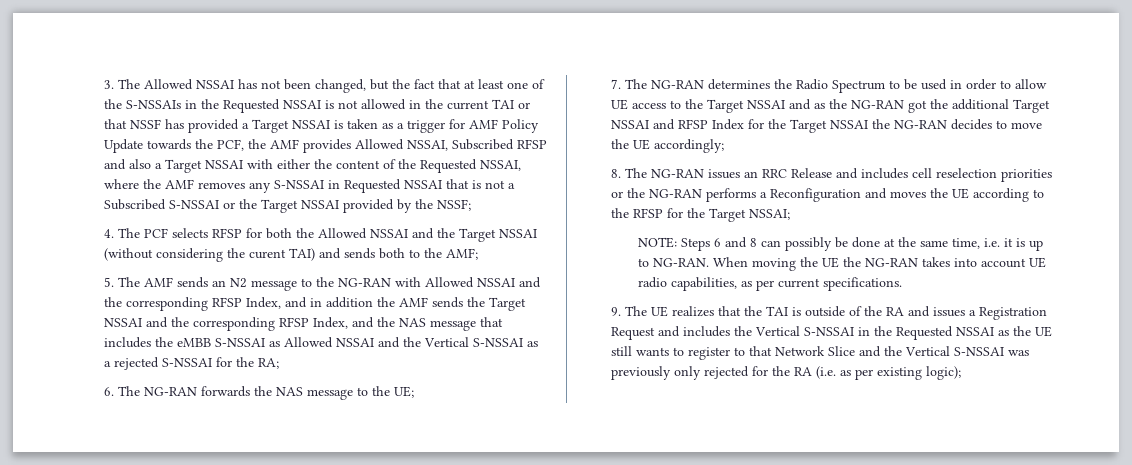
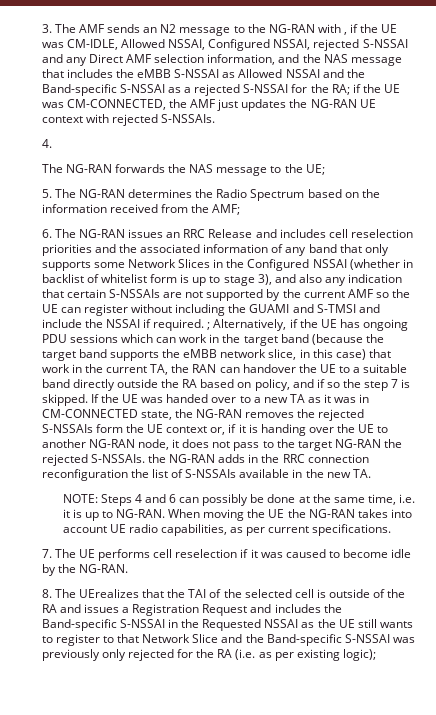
- 3. The Allowed NSSAI has not been changed, but the fact that at least one of the S-NSSAIs in the Requested NSSAI is not allowed in the current TAI or that NSSF has provided a Target NSSAI is taken as a trigger for AMF Policy Update towards the PCF, the AMF provides Allowed NSSAI, Subscribed RFSP and also a Target NSSAI with either the content of the Requested NSSAI, where the AMF removes any S-NSSAI in Requested NSSAI that is not a Subscribed S-NSSAI or the Target NSSAI provided by the NSSF;
- 4. The PCF selects RFSP for both the Allowed NSSAI and the Target NSSAI (without considering the curent TAI) and sends both to the AMF;
- 5. The AMF sends an N2 message to the NG-RAN with Allowed NSSAI and the corresponding RFSP Index, and in addition the AMF sends the Target NSSAI and the corresponding RFSP Index, and the NAS message that includes the eMBB S-NSSAI as Allowed NSSAI and the Vertical S-NSSAI as a rejected S-NSSAI for the RA;
- 6. The NG-RAN forwards the NAS message to the UE;
+ 3. The AMF sends an N2 message to the NG-RAN with , if the UE was CM-IDLE, Allowed NSSAI, Configured NSSAI, rejected S-NSSAI and any Direct AMF selection information, and the NAS message that includes the eMBB S-NSSAI as Allowed NSSAI and the Band-specific S-NSSAI as a rejected S-NSSAI for the RA; if the UE was CM-CONNECTED, the AMF just updates the NG-RAN UE context with rejected S-NSSAIs.
+ 4.
+ The NG-RAN forwards the NAS message to the UE;
- 7. The NG-RAN determines the Radio Spectrum to be used in order to allow UE access to the Target NSSAI and as the NG-RAN got the additional Target NSSAI and RFSP Index for the Target NSSAI the NG-RAN decides to move the UE accordingly;
- 8. The NG-RAN issues an RRC Release and includes cell reselection priorities or the NG-RAN performs a Reconfiguration and moves the UE according to the RFSP for the Target NSSAI;
+ 5. The NG-RAN determines the Radio Spectrum based on the information received from the AMF;
+ 6. The NG-RAN issues an RRC Release and includes cell reselection priorities and the associated information of any band that only supports some Network Slices in the Configured NSSAI (whether in backlist of whitelist form is up to stage 3), and also any indication that certain S-NSSAIs are not supported by the current AMF so the UE can register without including the GUAMI and S-TMSI and include the NSSAI if required. ; Alternatively, if the UE has ongoing PDU sessions which can work in the target band (because the target band supports the eMBB network slice, in this case) that work in the current TA, the RAN can handover the UE to a suitable band directly outside the RA based on policy, and if so the step 7 is skipped. If the UE was handed over to a new TA as it was in CM-CONNECTED state, the NG-RAN removes the rejected S-NSSAIs form the UE context or, if it is handing over the UE to another NG-RAN node, it does not pass to the target NG-RAN the rejected S-NSSAIs. the NG-RAN adds in the RRC connection reconfiguration the list of S-NSSAIs available in the new TA.
- NOTE: Steps 6 and 8 can possibly be done at the same time, i.e. it is up to NG-RAN.
+ NOTE: Steps 4 and 6 can possibly be done at the same time, i.e. it is up to NG-RAN.
- 9. The UE realizes that the TAI is outside of the RA and issues a Registration Request and includes the Vertical S-NSSAI in the Requested NSSAI as the UE still wants to register to that Network Slice and the Vertical S-NSSAI was previously only rejected for the RA (i.e. as per existing logic);
+ 7. The UE performs cell reselection if it was caused to become idle by the NG-RAN.
+ 8. The UErealizes that the TAI of the selected cell is outside of the RA and issues a Registration Request and includes the Band-specific S-NSSAI in the Requested NSSAI as the UE still wants to register to that Network Slice and the Band-specific S-NSSAI was previously only rejected for the RA (i.e. as per existing logic);

